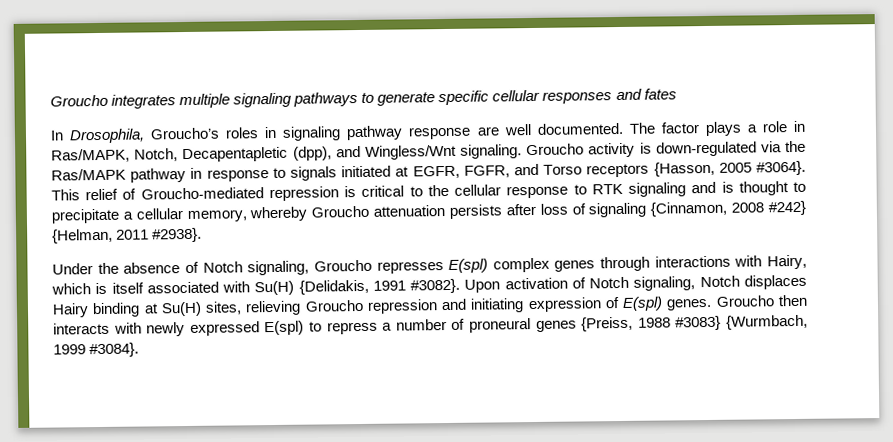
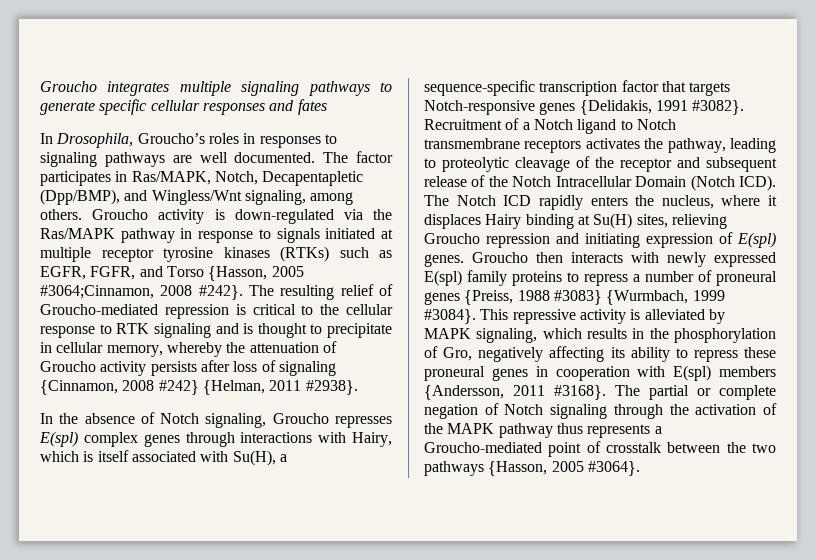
- In Drosophila, Groucho’s roles in signaling pathway response are well documented.
+ In Drosophila, Groucho’s roles in responses to signaling pathways are well documented.
- The factor plays a role in Ras/MAPK, Notch, Decapentapletic (dpp), and Wingless/Wnt signaling.
+ The factor participates in Ras/MAPK, Notch, Decapentapletic (Dpp/BMP), and Wingless/Wnt signaling, among others.
- Groucho activity is down-regulated via the Ras/MAPK pathway in response to signals initiated at EGFR, FGFR, and Torso receptors {Hasson, 2005 #3064}. This relief of Groucho-mediated repression is critical to the cellular response to RTK signaling and is thought to precipitate a cellular memory, whereby Groucho attenuation persists after loss of signaling {Cinnamon, 2008 #242} {Helman, 2011 #2938}.
+ Groucho activity is down-regulated via the Ras/MAPK pathway in response to signals initiated at multiple receptor tyrosine kinases (RTKs) such as EGFR, FGFR, and Torso {Hasson, 2005 #3064;Cinnamon, 2008 #242}. The resulting relief of Groucho-mediated repression is critical to the cellular response to RTK signaling and is thought to precipitate in cellular memory, whereby the attenuation of Groucho activity persists after loss of signaling {Cinnamon, 2008 #242} {Helman, 2011 #2938}.
- Under the absence of Notch signaling, Groucho represses E(spl) complex genes through interactions with Hairy, which is itself associated with Su(H) {Delidakis, 1991 #3082}. Upon activation of Notch signaling, Notch displaces Hairy binding at Su(H) sites, relieving Groucho repression and initiating expression of E(spl) genes.
+ In the absence of Notch signaling, Groucho represses E(spl) complex genes through interactions with Hairy, which is itself associated with Su(H), a sequence-specific transcription factor that targets Notch-responsive genes {Delidakis, 1991 #3082}. Recruitment of a Notch ligand to Notch transmembrane receptors activates the pathway, leading to proteolytic cleavage of the receptor and subsequent release of the Notch Intracellular Domain (Notch ICD). The Notch ICD rapidly enters the nucleus, where it displaces Hairy binding at Su(H) sites, relieving Groucho repression and initiating expression of E(spl) genes.
- Groucho then interacts with newly expressed E(spl) to repress a number of proneural genes {Preiss, 1988 #3083} {Wurmbach, 1999 #3084}.
+ Groucho then interacts with newly expressed E(spl) family proteins to repress a number of proneural genes {Preiss, 1988 #3083} {Wurmbach, 1999 #3084}.
+ This repressive activity is alleviated by MAPK signaling, which results in the phosphorylation of Gro, negatively affecting its ability to repress these proneural genes in cooperation with E(spl) members {Andersson, 2011 #3168}. The partial or complete negation of Notch signaling through the activation of the MAPK pathway thus represents a Groucho-mediated point of crosstalk between the two pathways {Hasson, 2005 #3064}.

